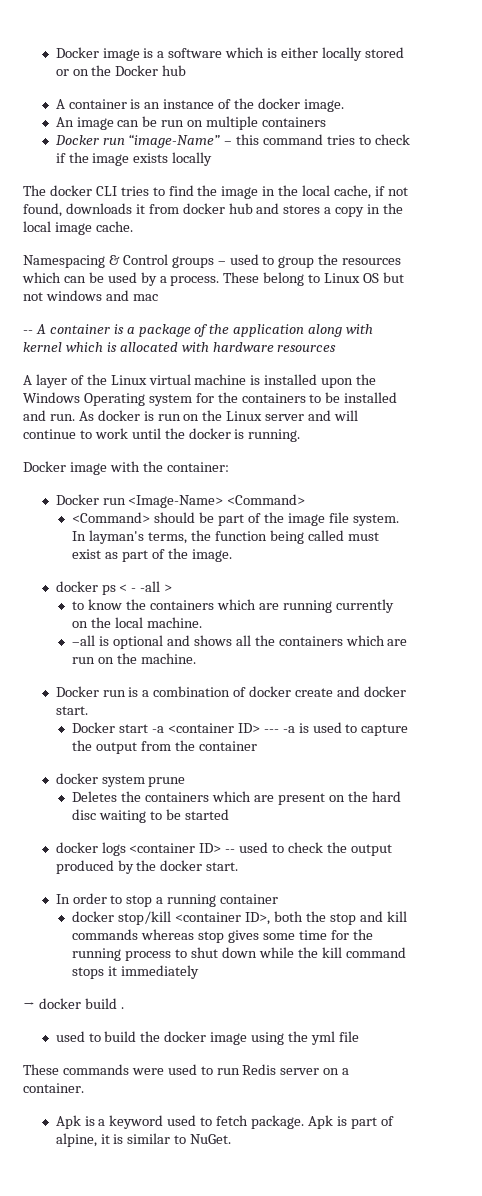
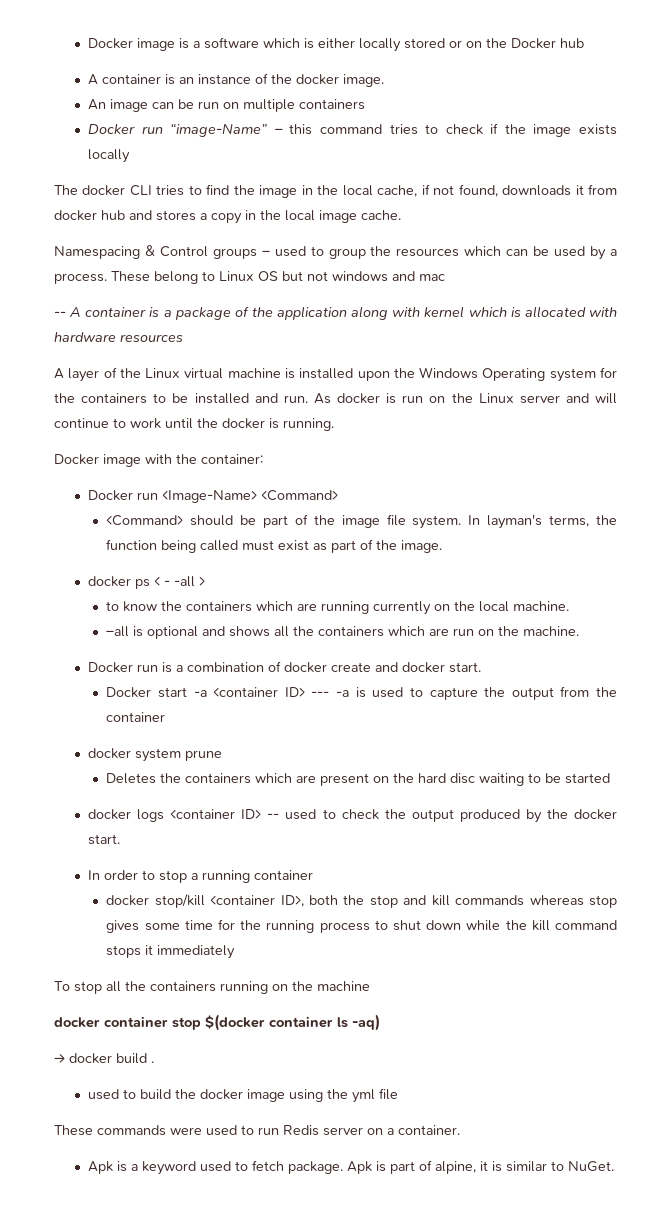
+ To stop all the containers running on the machine
+ docker container stop $(docker container ls -aq)

